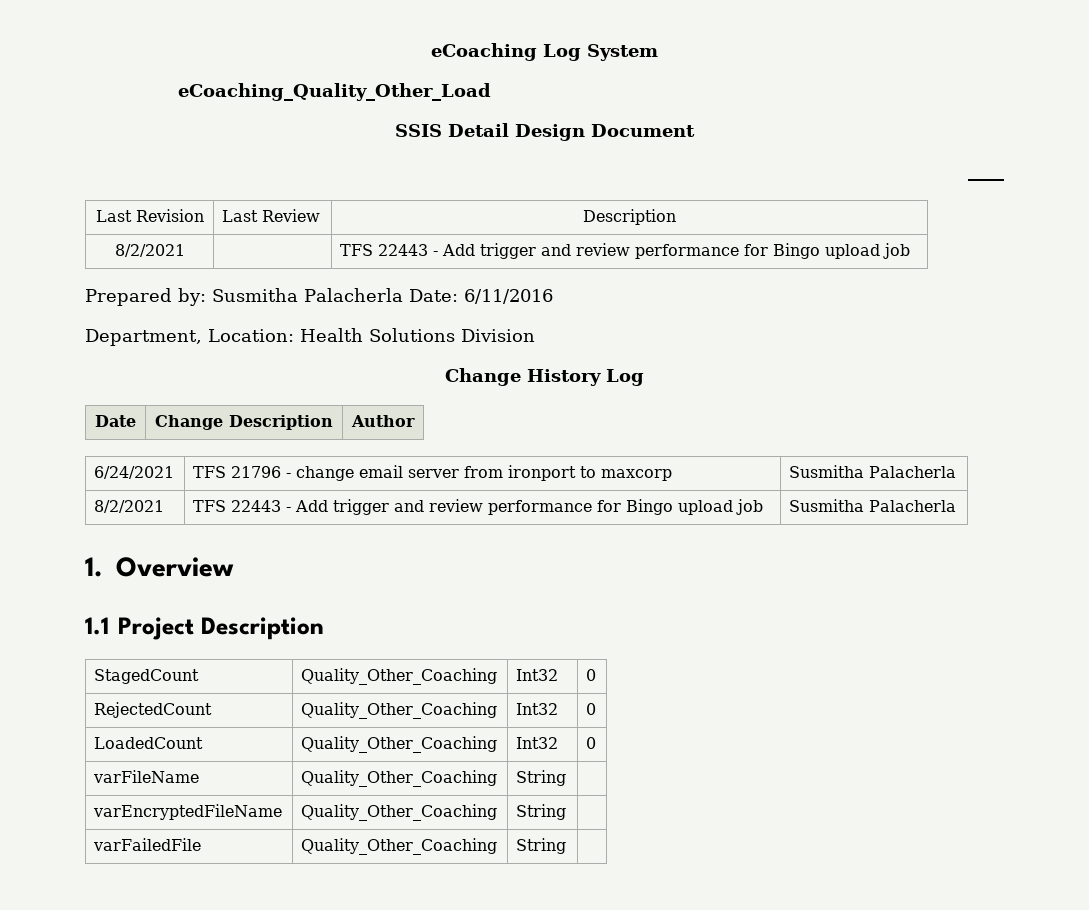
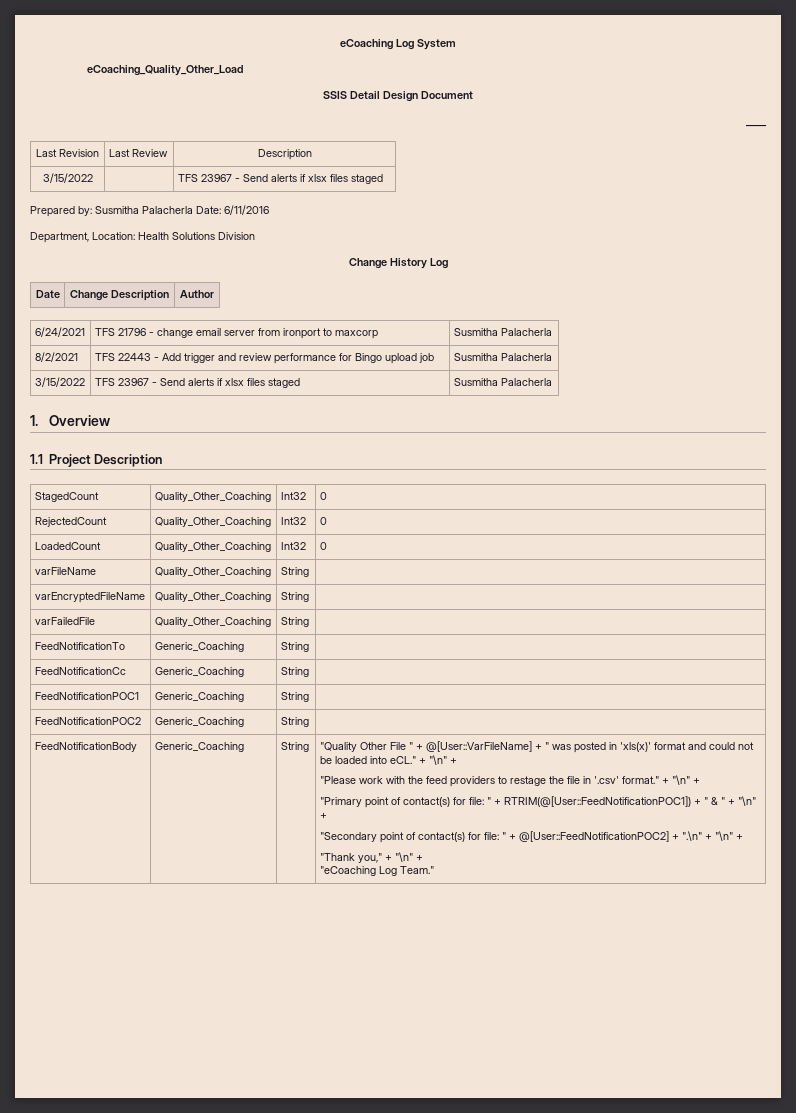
- 8/2/2021 | | TFS 22443 - Add trigger and review performance for Bingo upload job
+ 3/15/2022 | | TFS 23967 - Send alerts if xlsx files staged
+ 3/15/2022 | TFS 23967 - Send alerts if xlsx files staged | Susmitha Palacherla
+ FeedNotificationTo | Generic_Coaching | String |
+ FeedNotificationCc | Generic_Coaching | String |
+ FeedNotificationPOC1 | Generic_Coaching | String |
+ FeedNotificationPOC2 | Generic_Coaching | String |
+ FeedNotificationBody | Generic_Coaching | String | "Quality Other File " + @[User::VarFileName] + " was posted in 'xls(x)' format and could not be loaded into eCL." + "\n" +
+ "Please work with the feed providers to restage the file in '.csv' format." + "\n" +
+ "Primary point of contact(s) for file: " + RTRIM(@[User::FeedNotificationPOC1]) + " & " + "\n" +
+ "Secondary point of contact(s) for file: " + @[User::FeedNotificationPOC2] + ".\n" + "\n" +
+ "Thank you," + "\n" +
+ "eCoaching Log Team."

